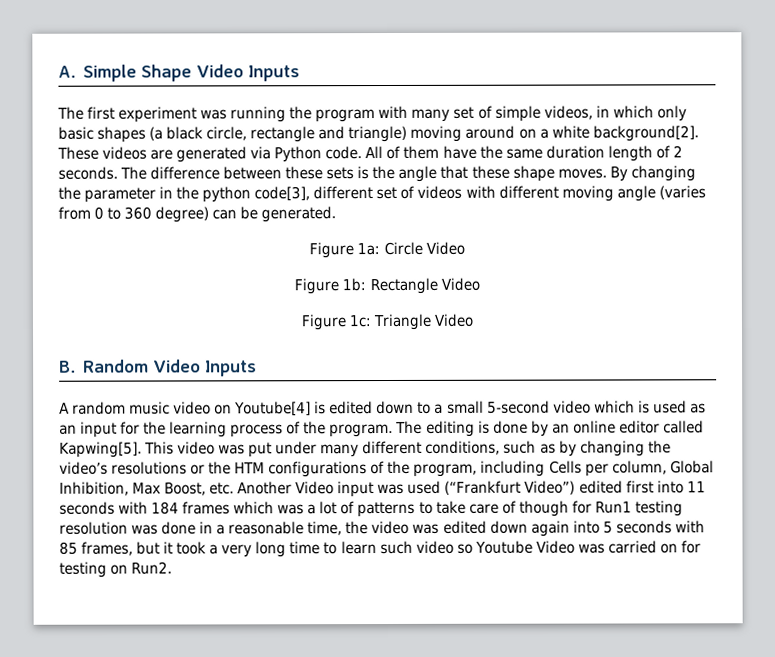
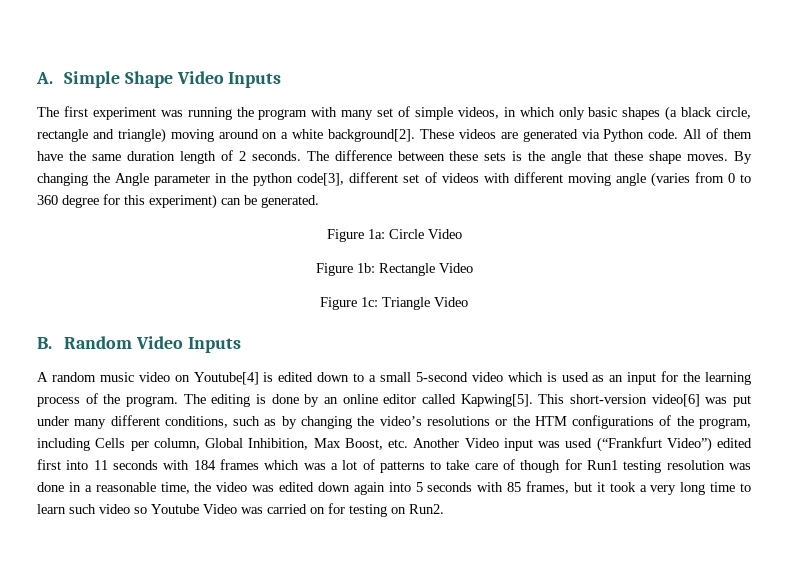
- By changing the parameter in the python code[3], different set of videos with different moving angle (varies from 0 to 360 degree) can be generated.
+ By changing the Angle parameter in the python code[3], different set of videos with different moving angle (varies from 0 to 360 degree for this experiment) can be generated.
- This video was put under many different conditions, such as by changing the video’s resolutions or the HTM configurations of the program, including Cells per column, Global Inhibition, Max Boost, etc. Another Video input was used (“Frankfurt Video”) edited first into 11 seconds with 184 frames which was a lot of patterns to take care of though for Run1 testing resolution was done in a reasonable time, the video was edited down again into 5 seconds with 85 frames, but it took a very long time to learn such video so Youtube Video was carried on for testing on Run2.
+ This short-version video[6] was put under many different conditions, such as by changing the video’s resolutions or the HTM configurations of the program, including Cells per column, Global Inhibition, Max Boost, etc. Another Video input was used (“Frankfurt Video”) edited first into 11 seconds with 184 frames which was a lot of patterns to take care of though for Run1 testing resolution was done in a reasonable time, the video was edited down again into 5 seconds with 85 frames, but it took a very long time to learn such video so Youtube Video was carried on for testing on Run2.

